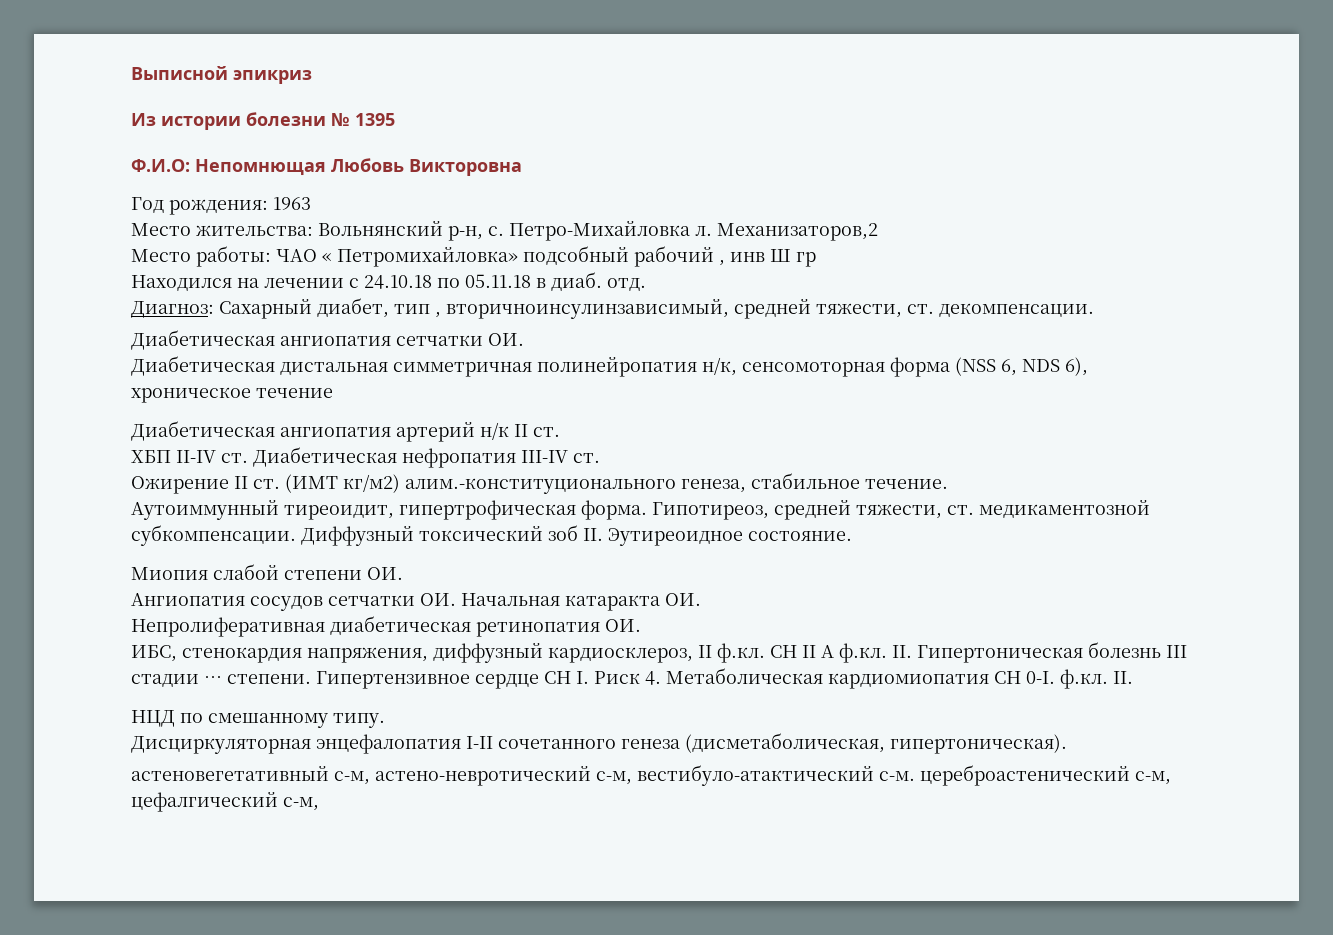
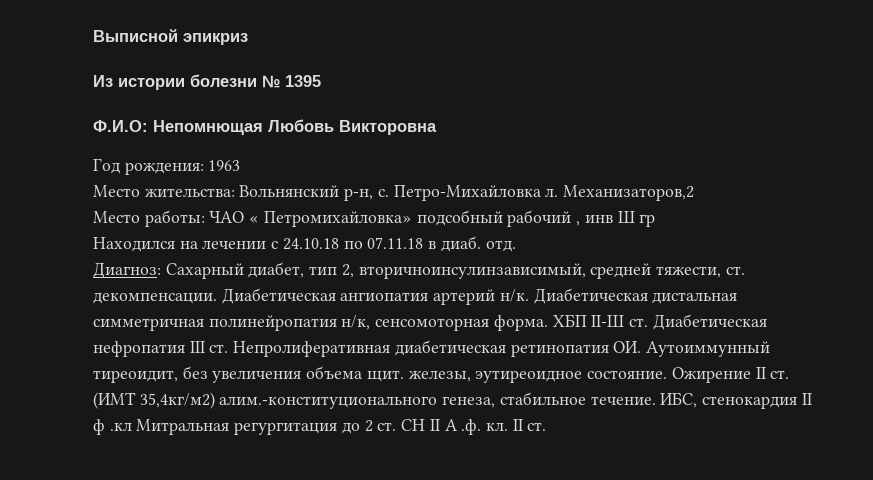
- Находился на лечении с 24.10.18 по 05.11.18 в диаб. отд.
+ Находился на лечении с 24.10.18 по 07.11.18 в диаб. отд.
- Диагноз: Сахарный диабет, тип , вторичноинсулинзависимый, средней тяжести, ст. декомпенсации.
- Диабетическая ангиопатия сетчатки ОИ.
- Диабетическая дистальная симметричная полинейропатия н/к, сенсомоторная форма (NSS 6, NDS 6), хроническое течение
- Диабетическая ангиопатия артерий н/к II ст.
- ХБП II-IV ст. Диабетическая нефропатия III-IV ст.
- Ожирение II ст. (ИМТ кг/м2) алим.-конституционального генеза, стабильное течение.
- Аутоиммунный тиреоидит, гипертрофическая форма. Гипотиреоз, средней тяжести, ст. медикаментозной субкомпенсации. Диффузный токсический зоб II. Эутиреоидное состояние.
- Миопия слабой степени ОИ.
- Ангиопатия сосудов сетчатки ОИ. Начальная катаракта ОИ.
- Непролиферативная диабетическая ретинопатия ОИ.
- ИБС, стенокардия напряжения, диффузный кардиосклероз, II ф.кл. СН II А ф.кл. II. Гипертоническая болезнь III стадии … степени. Гипертензивное сердце СН I. Риск 4. Метаболическая кардиомиопатия СН 0-I. ф.кл. II.
- НЦД по смешанному типу.
- Дисциркуляторная энцефалопатия I-II сочетанного генеза (дисметаболическая, гипертоническая).
- астеновегетативный с-м, астено-невротический с-м, вестибуло-атактический с-м. цереброастенический с-м, цефалгический с-м,
+ Диагноз: Сахарный диабет, тип 2, вторичноинсулинзависимый, средней тяжести, ст. декомпенсации. Диабетическая ангиопатия артерий н/к. Диабетическая дистальная симметричная полинейропатия н/к, сенсомоторная форма. ХБП II-Ш ст. Диабетическая нефропатия III ст. Непролиферативная диабетическая ретинопатия ОИ. Аутоиммунный тиреоидит, без увеличения объема щит. железы, эутиреоидное состояние. Ожирение II ст. (ИМТ 35,4кг/м2) алим.-конституционального генеза, стабильное течение. ИБС, стенокардия II ф .кл Митральная регургитация до 2 ст. СН II А .ф. кл. II ст.

